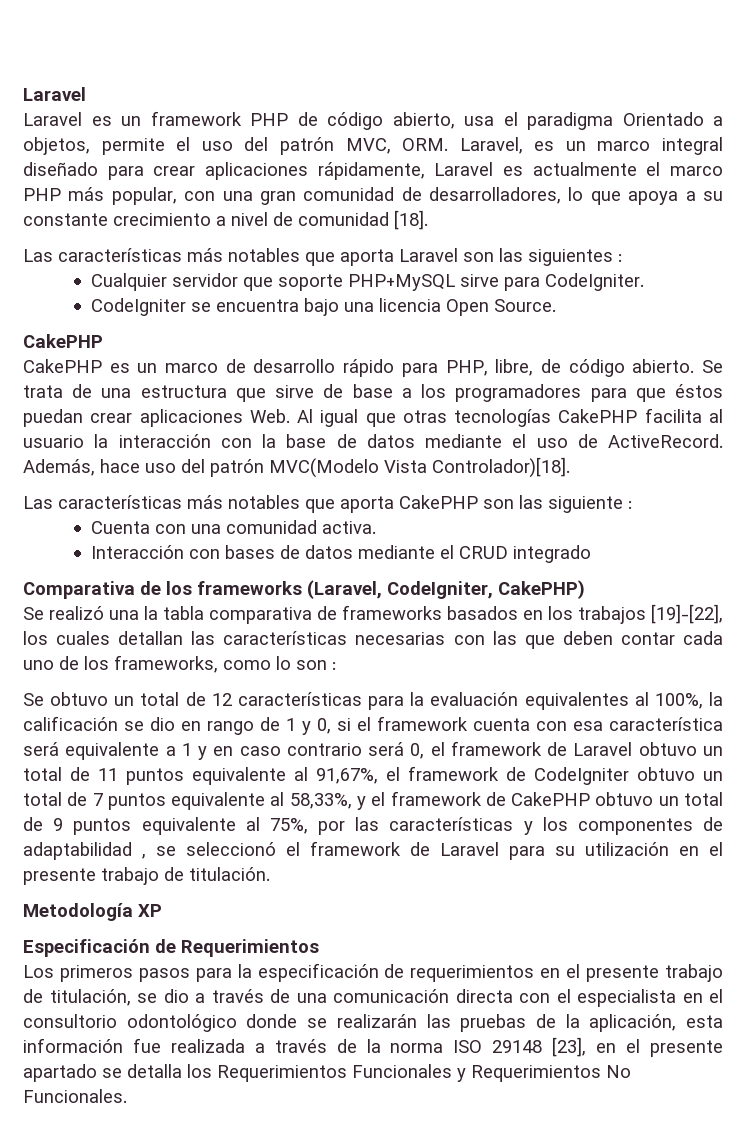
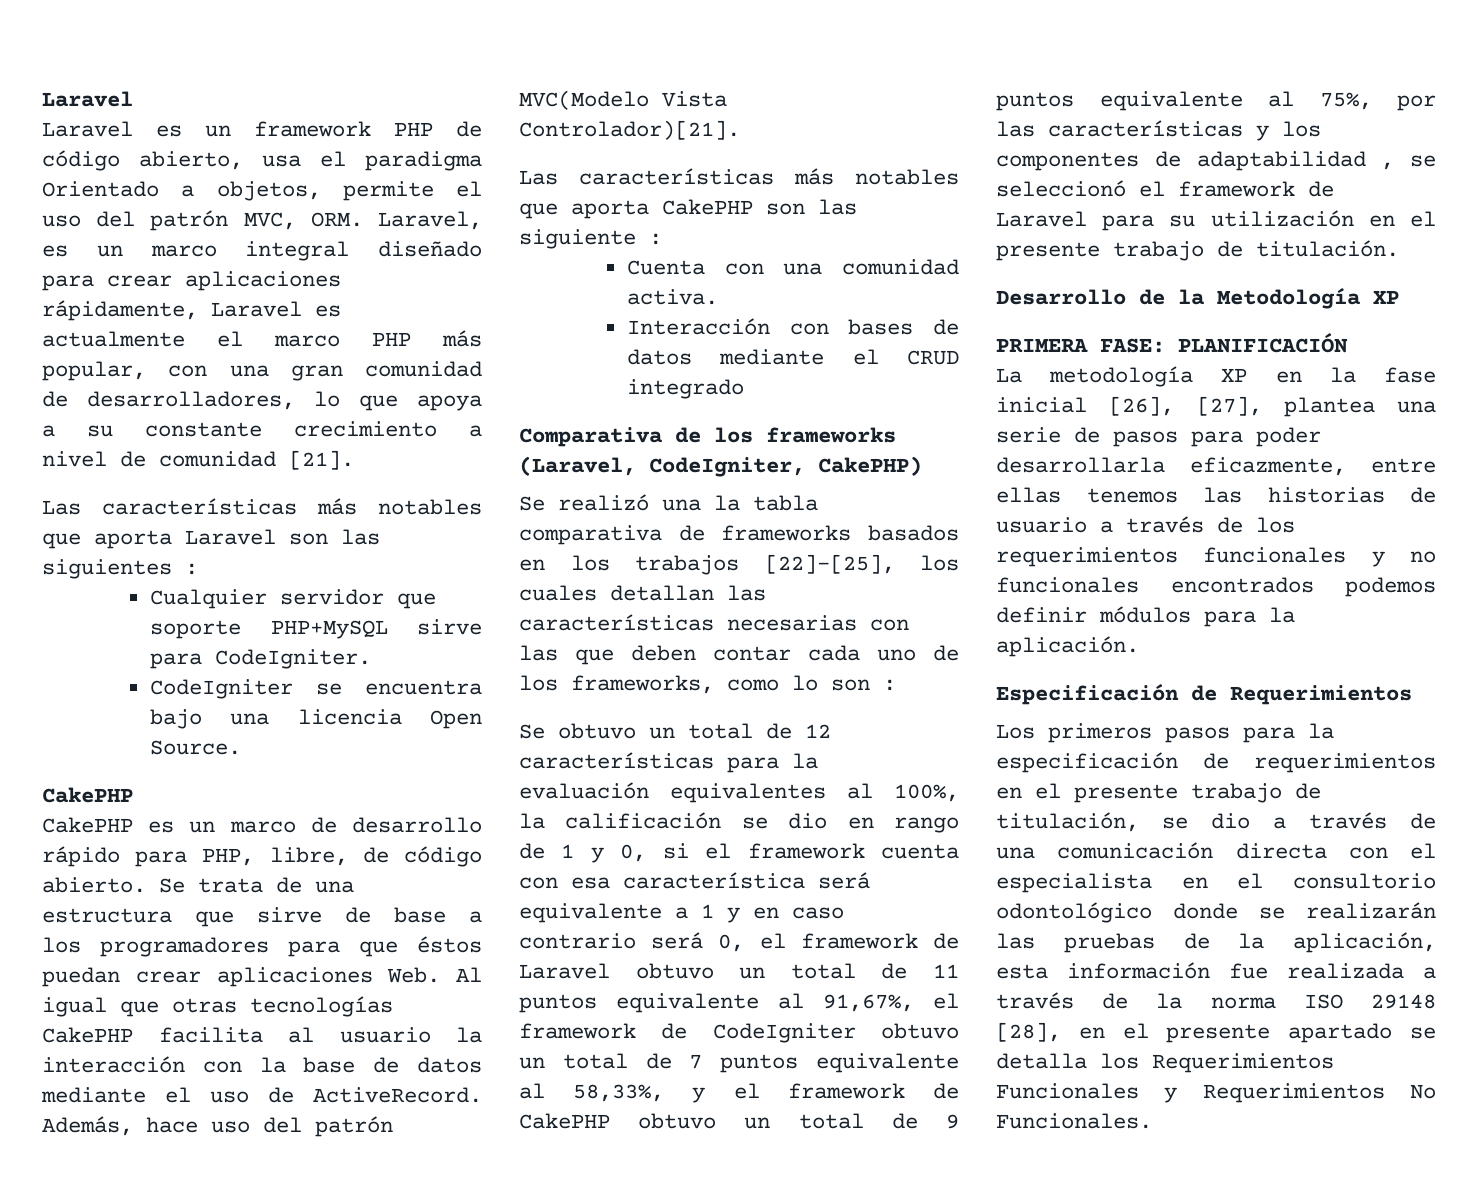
- Laravel es un framework PHP de código abierto, usa el paradigma Orientado a objetos, permite el uso del patrón MVC, ORM. Laravel, es un marco integral diseñado para crear aplicaciones rápidamente, Laravel es actualmente el marco PHP más popular, con una gran comunidad de desarrolladores, lo que apoya a su constante crecimiento a nivel de comunidad [18].
+ Laravel es un framework PHP de código abierto, usa el paradigma Orientado a objetos, permite el uso del patrón MVC, ORM. Laravel, es un marco integral diseñado para crear aplicaciones rápidamente, Laravel es actualmente el marco PHP más popular, con una gran comunidad de desarrolladores, lo que apoya a su constante crecimiento a nivel de comunidad [21].
- Además, hace uso del patrón MVC(Modelo Vista Controlador)[18].
+ Además, hace uso del patrón MVC(Modelo Vista Controlador)[21].
- Se realizó una la tabla comparativa de frameworks basados en los trabajos [19]-[22], los cuales detallan las características necesarias con las que deben contar cada uno de los frameworks, como lo son :
+ Se realizó una la tabla comparativa de frameworks basados en los trabajos [22]-[25], los cuales detallan las características necesarias con las que deben contar cada uno de los frameworks, como lo son :
- Metodología XP
+ Desarrollo de la Metodología XP
+ PRIMERA FASE: PLANIFICACIÓN
+ La metodología XP en la fase inicial [26], [27], plantea una serie de pasos para poder desarrollarla eficazmente, entre ellas tenemos las historias de usuario a través de los requerimientos funcionales y no funcionales encontrados podemos definir módulos para la aplicación.
- Los primeros pasos para la especificación de requerimientos en el presente trabajo de titulación, se dio a través de una comunicación directa con el especialista en el consultorio odontológico donde se realizarán las pruebas de la aplicación, esta información fue realizada a través de la norma ISO 29148 [23], en el presente apartado se detalla los Requerimientos Funcionales y Requerimientos No Funcionales.
+ Los primeros pasos para la especificación de requerimientos en el presente trabajo de titulación, se dio a través de una comunicación directa con el especialista en el consultorio odontológico donde se realizarán las pruebas de la aplicación, esta información fue realizada a través de la norma ISO 29148 [28], en el presente apartado se detalla los Requerimientos Funcionales y Requerimientos No Funcionales.

